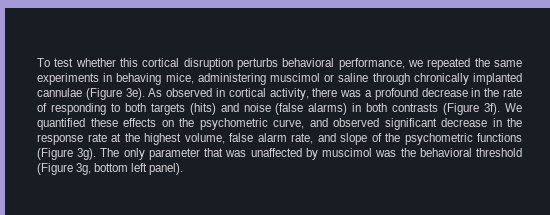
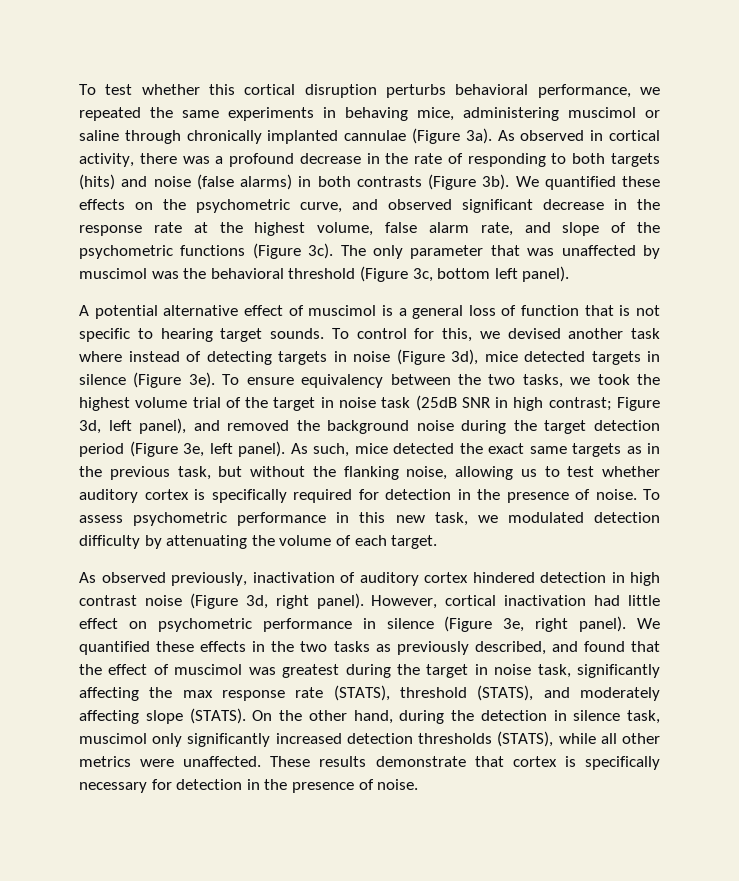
- To test whether this cortical disruption perturbs behavioral performance, we repeated the same experiments in behaving mice, administering muscimol or saline through chronically implanted cannulae (Figure 3e).
+ To test whether this cortical disruption perturbs behavioral performance, we repeated the same experiments in behaving mice, administering muscimol or saline through chronically implanted cannulae (Figure 3a).
- As observed in cortical activity, there was a profound decrease in the rate of responding to both targets (hits) and noise (false alarms) in both contrasts (Figure 3f).
+ As observed in cortical activity, there was a profound decrease in the rate of responding to both targets (hits) and noise (false alarms) in both contrasts (Figure 3b).
- We quantified these effects on the psychometric curve, and observed significant decrease in the response rate at the highest volume, false alarm rate, and slope of the psychometric functions (Figure 3g).
+ We quantified these effects on the psychometric curve, and observed significant decrease in the response rate at the highest volume, false alarm rate, and slope of the psychometric functions (Figure 3c).
- The only parameter that was unaffected by muscimol was the behavioral threshold (Figure 3g, bottom left panel).
+ The only parameter that was unaffected by muscimol was the behavioral threshold (Figure 3c, bottom left panel).
+ A potential alternative effect of muscimol is a general loss of function that is not specific to hearing target sounds. To control for this, we devised another task where instead of detecting targets in noise (Figure 3d), mice detected targets in silence (Figure 3e). To ensure equivalency between the two tasks, we took the highest volume trial of the target in noise task (25dB SNR in high contrast; Figure 3d, left panel), and removed the background noise during the target detection period (Figure 3e, left panel). As such, mice detected the exact same targets as in the previous task, but without the flanking noise, allowing us to test whether auditory cortex is specifically required for detection in the presence of noise. To assess psychometric performance in this new task, we modulated detection difficulty by attenuating the volume of each target.
+ As observed previously, inactivation of auditory cortex hindered detection in high contrast noise (Figure 3d, right panel). However, cortical inactivation had little effect on psychometric performance in silence (Figure 3e, right panel). We quantified these effects in the two tasks as previously described, and found that the effect of muscimol was greatest during the target in noise task, significantly affecting the max response rate (STATS), threshold (STATS), and moderately affecting slope (STATS). On the other hand, during the detection in silence task, muscimol only significantly increased detection thresholds (STATS), while all other metrics were unaffected. These results demonstrate that cortex is specifically necessary for detection in the presence of noise.

